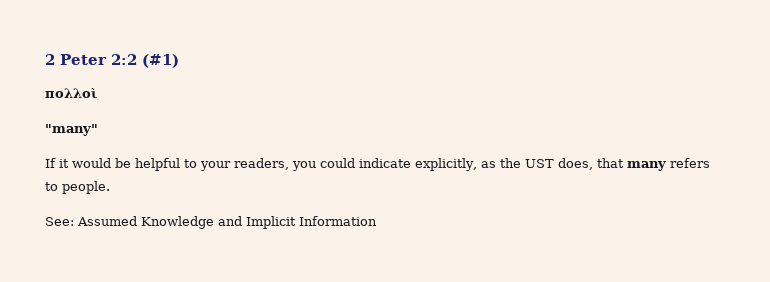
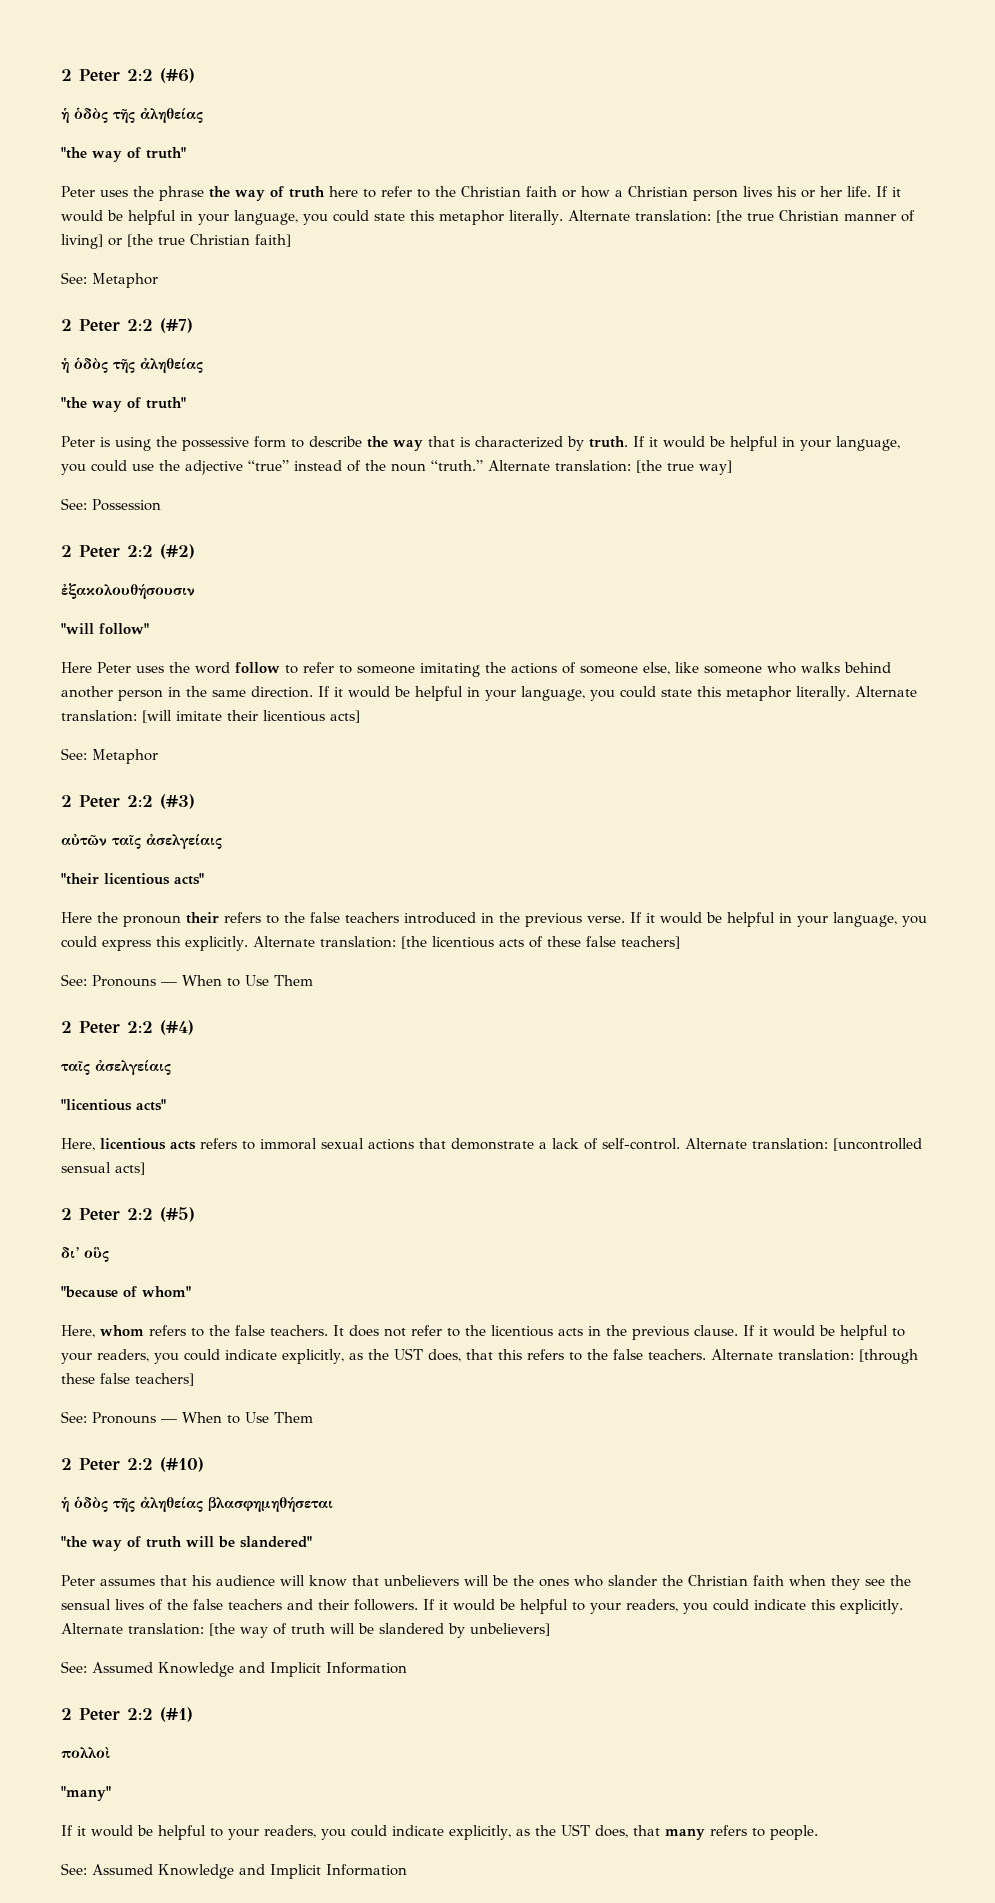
+ 2 Peter 2:2 (#6)
+ ἡ ὁδὸς τῆς ἀληθείας
+ "the way of truth"
+ Peter uses the phrase the way of truth here to refer to the Christian faith or how a Christian person lives his or her life. If it would be helpful in your language, you could state this metaphor literally. Alternate translation: [the true Christian manner of living] or [the true Christian faith]
+ See: Metaphor
+ 2 Peter 2:2 (#7)
+ ἡ ὁδὸς τῆς ἀληθείας
+ "the way of truth"
+ Peter is using the possessive form to describe the way that is characterized by truth. If it would be helpful in your language, you could use the adjective “true” instead of the noun “truth.” Alternate translation: [the true way]
+ See: Possession
+ 2 Peter 2:2 (#2)
+ ἐξακολουθήσουσιν
+ "will follow"
+ Here Peter uses the word follow to refer to someone imitating the actions of someone else, like someone who walks behind another person in the same direction. If it would be helpful in your language, you could state this metaphor literally. Alternate translation: [will imitate their licentious acts]
+ See: Metaphor
+ 2 Peter 2:2 (#3)
+ αὐτῶν ταῖς ἀσελγείαις
+ "their licentious acts"
+ Here the pronoun their refers to the false teachers introduced in the previous verse. If it would be helpful in your language, you could express this explicitly. Alternate translation: [the licentious acts of these false teachers]
+ See: Pronouns — When to Use Them
+ 2 Peter 2:2 (#4)
+ ταῖς ἀσελγείαις
+ "licentious acts"
+ Here, licentious acts refers to immoral sexual actions that demonstrate a lack of self-control. Alternate translation: [uncontrolled sensual acts]
+ 2 Peter 2:2 (#5)
+ δι’ οὓς
+ "because of whom"
+ Here, whom refers to the false teachers. It does not refer to the licentious acts in the previous clause. If it would be helpful to your readers, you could indicate explicitly, as the UST does, that this refers to the false teachers. Alternate translation: [through these false teachers]
+ See: Pronouns — When to Use Them
+ 2 Peter 2:2 (#10)
+ ἡ ὁδὸς τῆς ἀληθείας βλασφημηθήσεται
+ "the way of truth will be slandered"
+ Peter assumes that his audience will know that unbelievers will be the ones who slander the Christian faith when they see the sensual lives of the false teachers and their followers. If it would be helpful to your readers, you could indicate this explicitly. Alternate translation: [the way of truth will be slandered by unbelievers]
+ See: Assumed Knowledge and Implicit Information

